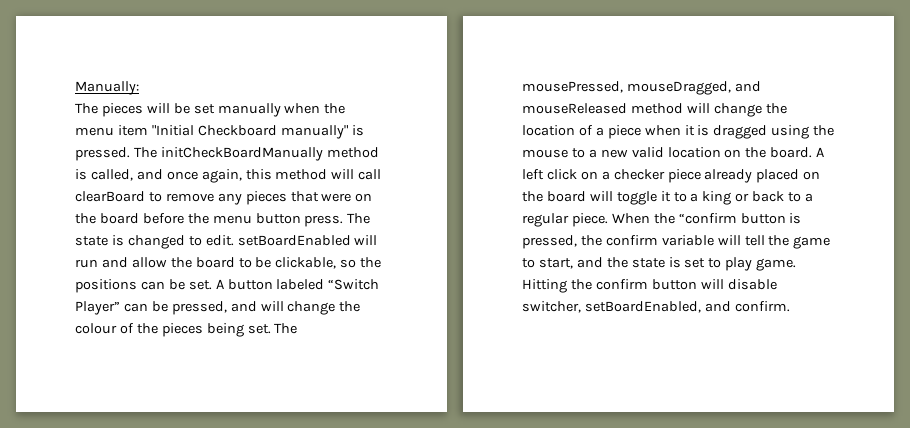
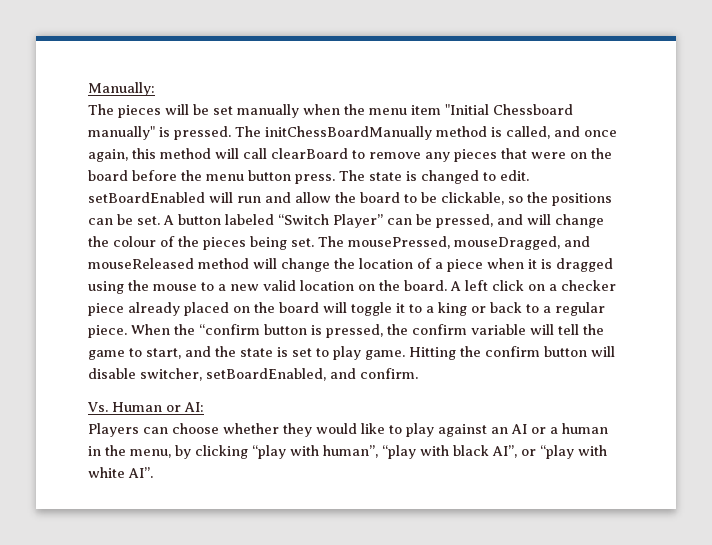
- The pieces will be set manually when the menu item "Initial Checkboard manually" is pressed.
+ The pieces will be set manually when the menu item "Initial Chessboard manually" is pressed.
- The initCheckBoardManually method is called, and once again, this method will call clearBoard to remove any pieces that were on the board before the menu button press.
+ The initChessBoardManually method is called, and once again, this method will call clearBoard to remove any pieces that were on the board before the menu button press.
+ Vs. Human or AI:
+ Players can choose whether they would like to play against an AI or a human in the menu, by clicking “play with human”, “play with black AI”, or “play with white AI”.

